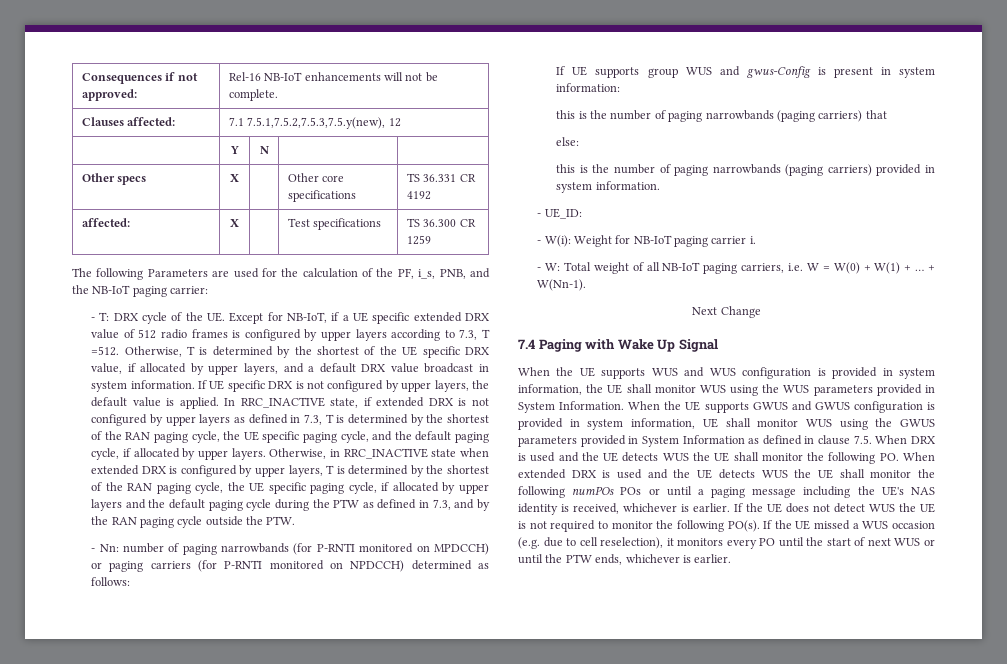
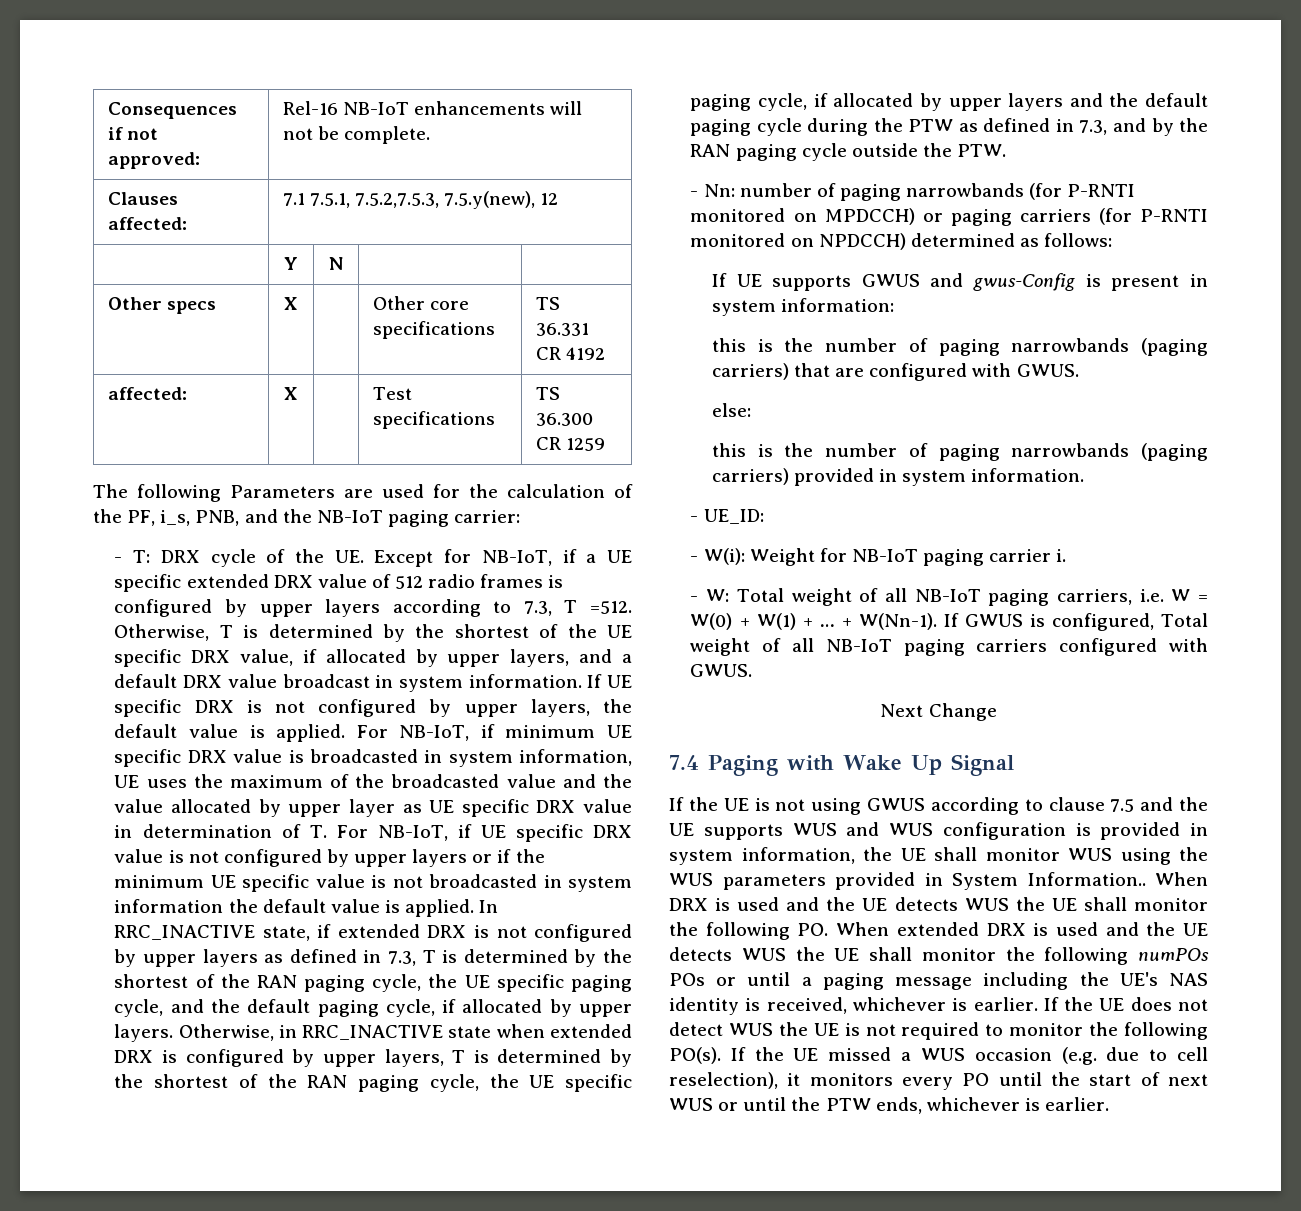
- Clauses affected: | 7.1 7.5.1,7.5.2,7.5.3,7.5.y(new), 12
+ Clauses affected: | 7.1 7.5.1, 7.5.2,7.5.3, 7.5.y(new), 12
+ For NB-IoT, if minimum UE specific DRX value is broadcasted in system information, UE uses the maximum of the broadcasted value and the value allocated by upper layer as UE specific DRX value in determination of T. For NB-IoT, if UE specific DRX value is not configured by upper layers or if the minimum UE specific value is not broadcasted in system information the default value is applied.
- If UE supports group WUS and gwus-Config is present in system information:
+ If UE supports GWUS and gwus-Config is present in system information:
- this is the number of paging narrowbands (paging carriers) that
+ this is the number of paging narrowbands (paging carriers) that are configured with GWUS.
+ If GWUS is configured, Total weight of all NB-IoT paging carriers configured with GWUS.
- When the UE supports WUS and WUS configuration is provided in system information, the UE shall monitor WUS using the WUS parameters provided in System Information. When the UE supports GWUS and GWUS configuration is provided in system information, UE shall monitor WUS using the GWUS parameters provided in System Information as defined in clause 7.5. When DRX is used and the UE detects WUS the UE shall monitor the following PO. When extended DRX is used and the UE detects WUS the UE shall monitor the following numPOs POs or until a paging message including the UE's NAS identity is received, whichever is earlier.
+ If the UE is not using GWUS according to clause 7.5 and the UE supports WUS and WUS configuration is provided in system information, the UE shall monitor WUS using the WUS parameters provided in System Information.. When DRX is used and the UE detects WUS the UE shall monitor the following PO. When extended DRX is used and the UE detects WUS the UE shall monitor the following numPOs POs or until a paging message including the UE's NAS identity is received, whichever is earlier.

